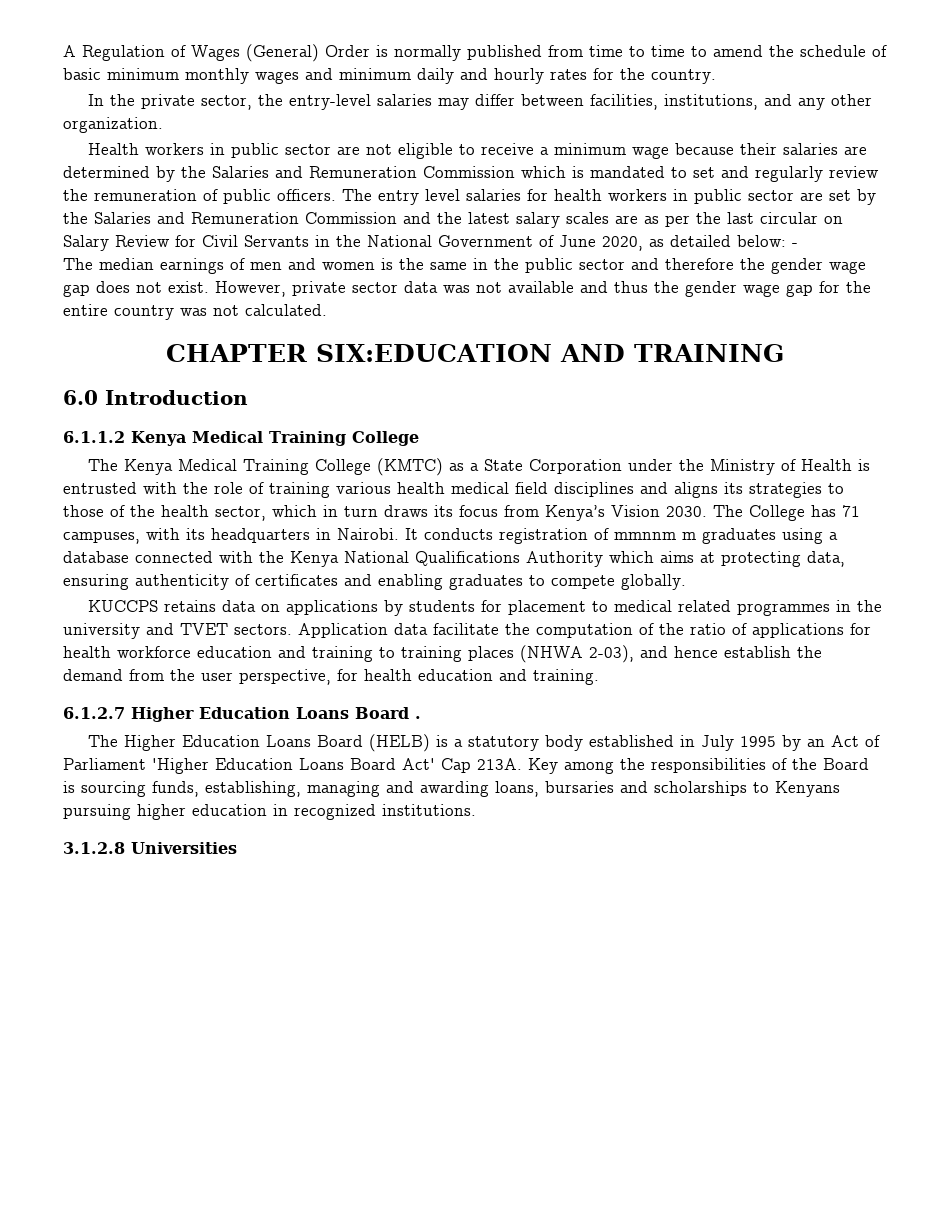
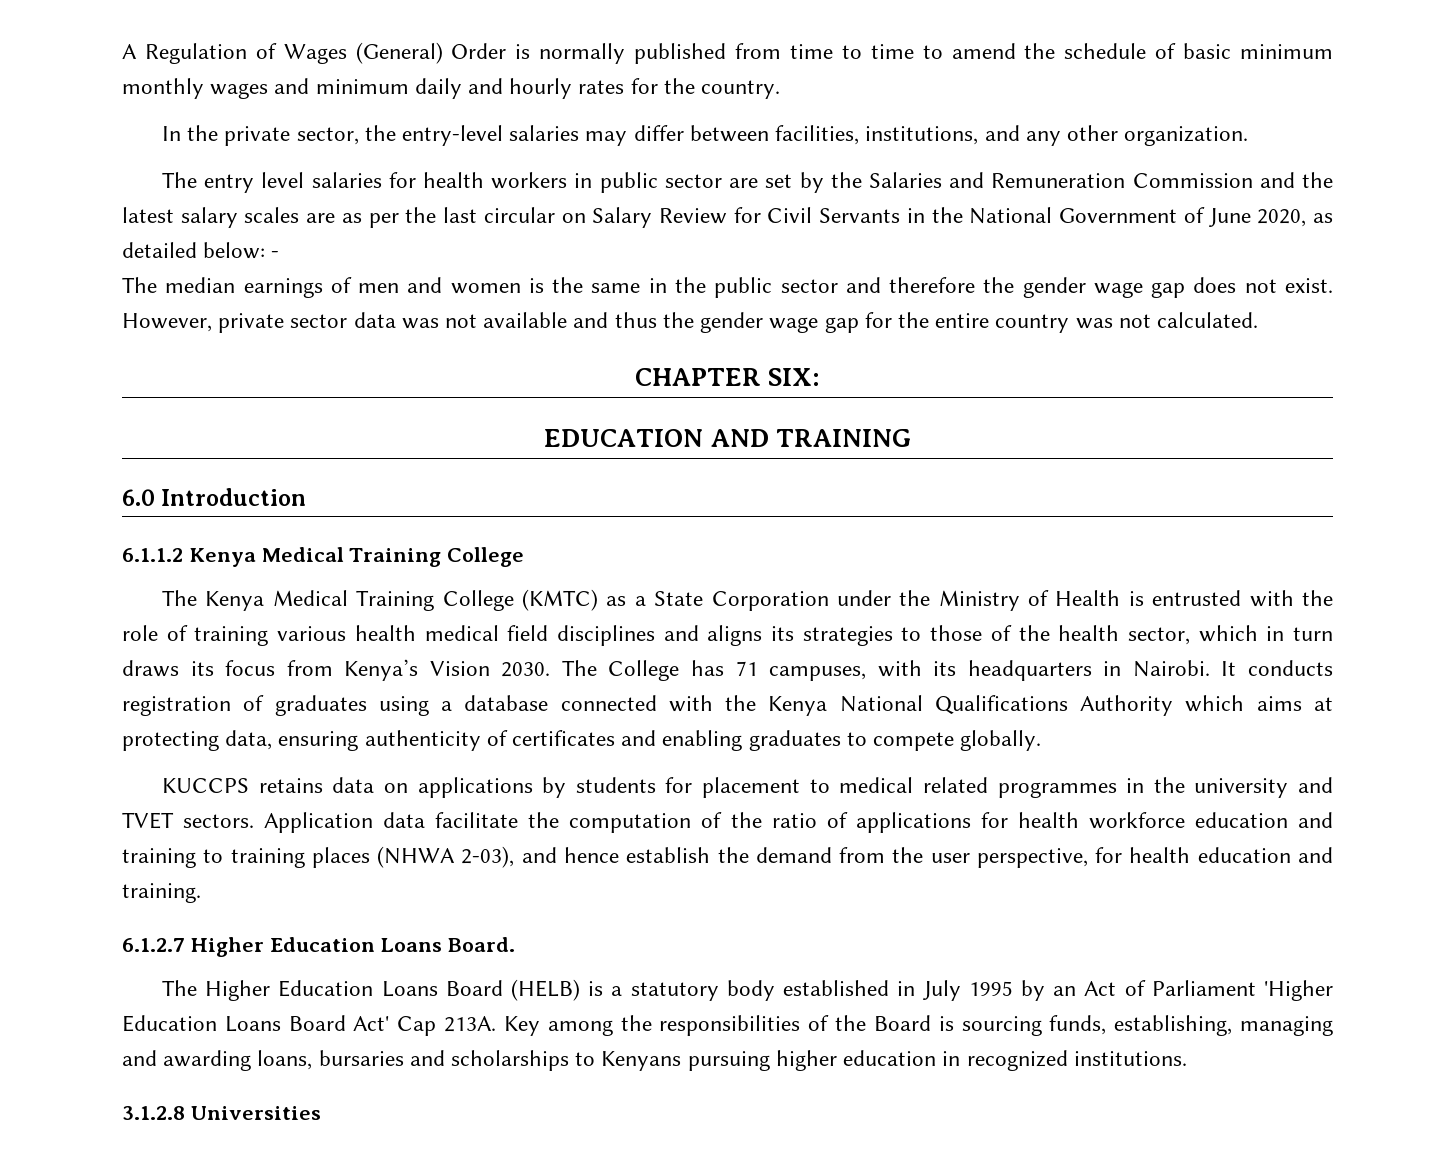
- Health workers in public sector are not eligible to receive a minimum wage because their salaries are determined by the Salaries and Remuneration Commission which is mandated to set and regularly review the remuneration of public officers.
- CHAPTER SIX:EDUCATION AND TRAINING
+ CHAPTER SIX:
+ EDUCATION AND TRAINING
- It conducts registration of mmnnm m graduates using a database connected with the Kenya National Qualifications Authority which aims at protecting data, ensuring authenticity of certificates and enabling graduates to compete globally.
+ It conducts registration of graduates using a database connected with the Kenya National Qualifications Authority which aims at protecting data, ensuring authenticity of certificates and enabling graduates to compete globally.
- 6.1.2.7 Higher Education Loans Board .
+ 6.1.2.7 Higher Education Loans Board.

